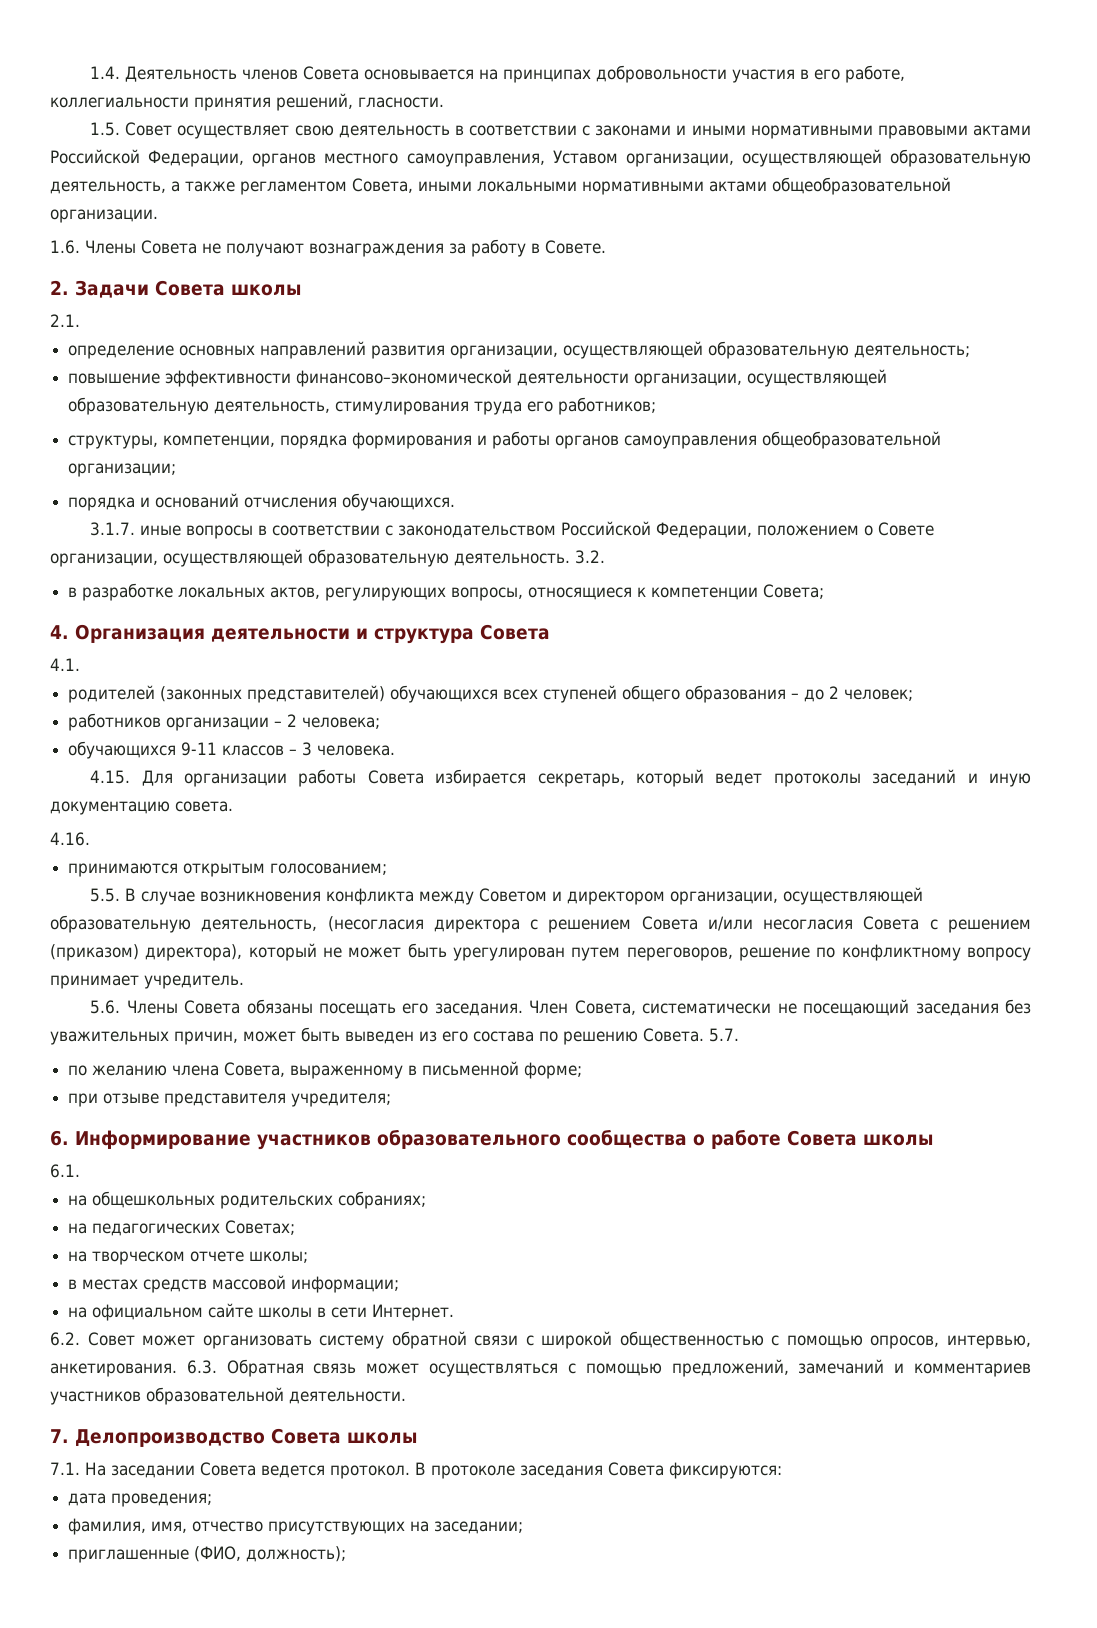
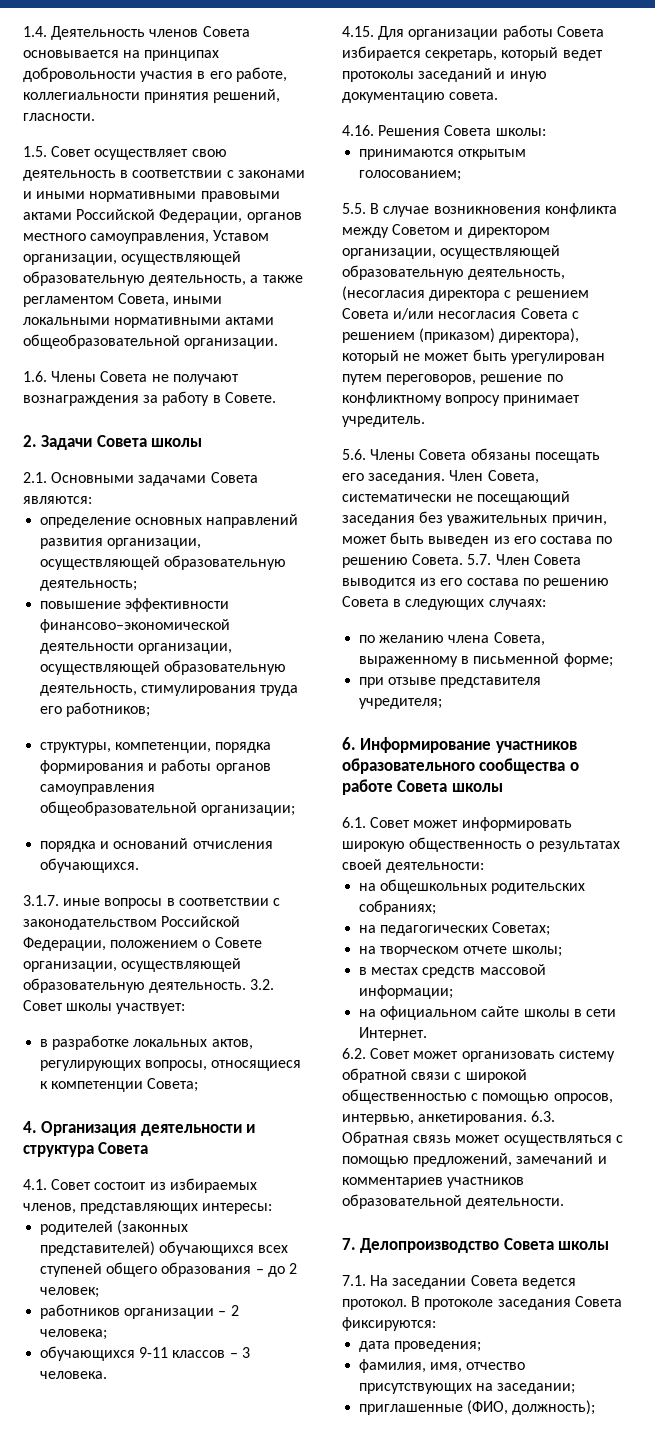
- 2.1.
+ 2.1. Основными задачами Совета являются:
- 3.2.
+ 3.2. Совет школы участвует:
- 4.1.
+ 4.1. Совет состоит из избираемых членов, представляющих интересы:
- 4.16.
+ 4.16. Решения Совета школы:
- 5.7.
+ 5.7. Член Совета выводится из его состава по решению Совета в следующих случаях:
- 6.1.
+ 6.1. Совет может информировать широкую общественность о результатах своей деятельности:

